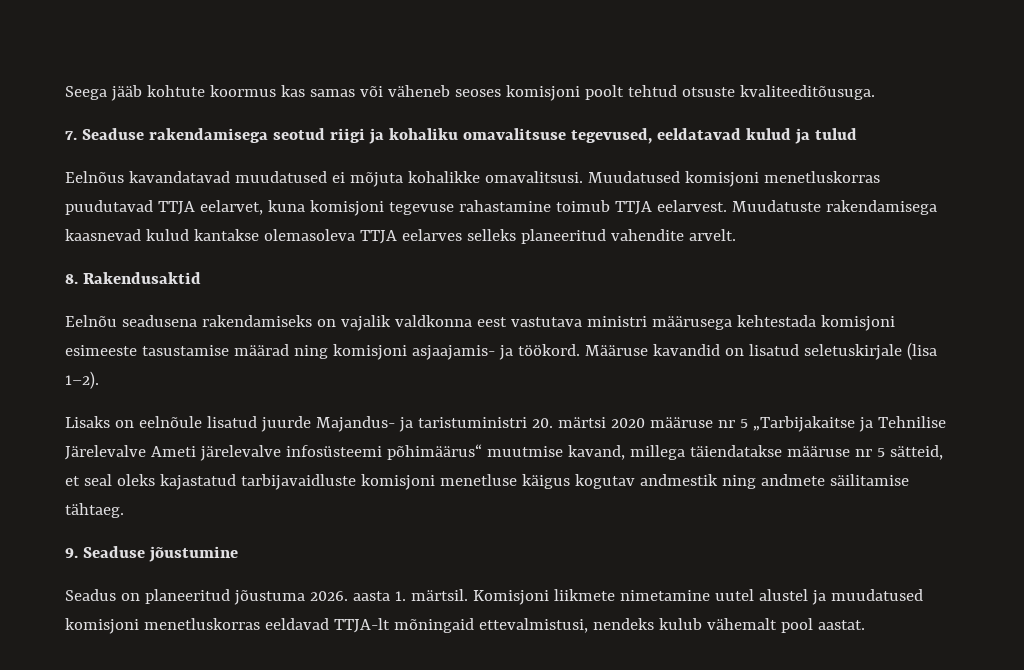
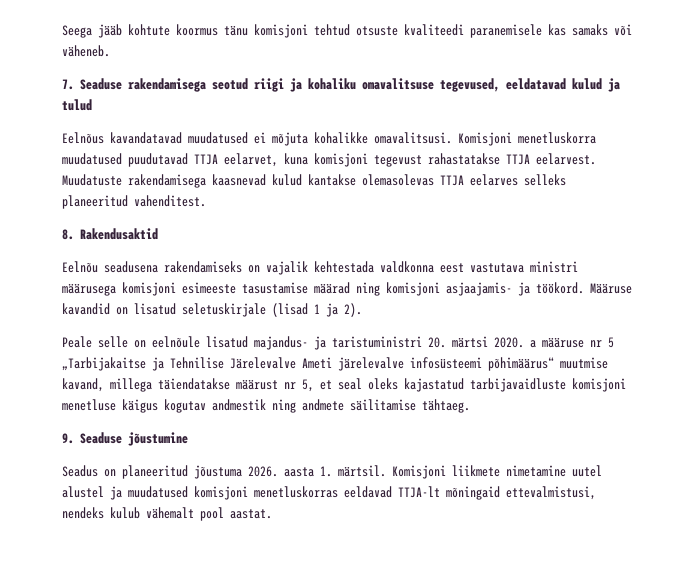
- Seega jääb kohtute koormus kas samas või väheneb seoses komisjoni poolt tehtud otsuste kvaliteeditõusuga.
+ Seega jääb kohtute koormus tänu komisjoni tehtud otsuste kvaliteedi paranemisele kas samaks või väheneb.
- Muudatused komisjoni menetluskorras puudutavad TTJA eelarvet, kuna komisjoni tegevuse rahastamine toimub TTJA eelarvest.
+ Komisjoni menetluskorra muudatused puudutavad TTJA eelarvet, kuna komisjoni tegevust rahastatakse TTJA eelarvest.
- Muudatuste rakendamisega kaasnevad kulud kantakse olemasoleva TTJA eelarves selleks planeeritud vahendite arvelt.
+ Muudatuste rakendamisega kaasnevad kulud kantakse olemasolevas TTJA eelarves selleks planeeritud vahenditest.
- Eelnõu seadusena rakendamiseks on vajalik valdkonna eest vastutava ministri määrusega kehtestada komisjoni esimeeste tasustamise määrad ning komisjoni asjaajamis- ja töökord.
+ Eelnõu seadusena rakendamiseks on vajalik kehtestada valdkonna eest vastutava ministri määrusega komisjoni esimeeste tasustamise määrad ning komisjoni asjaajamis- ja töökord.
- Määruse kavandid on lisatud seletuskirjale (lisa 1–2).
- Lisaks on eelnõule lisatud juurde Majandus- ja taristuministri 20. märtsi 2020 määruse nr 5 „Tarbijakaitse ja Tehnilise Järelevalve Ameti järelevalve infosüsteemi põhimäärus“ muutmise kavand, millega täiendatakse määruse nr 5 sätteid, et seal oleks kajastatud tarbijavaidluste komisjoni menetluse käigus kogutav andmestik ning andmete säilitamise tähtaeg.
+ Määruse kavandid on lisatud seletuskirjale (lisad 1 ja 2).
+ Peale selle on eelnõule lisatud majandus- ja taristuministri 20. märtsi 2020. a määruse nr 5 „Tarbijakaitse ja Tehnilise Järelevalve Ameti järelevalve infosüsteemi põhimäärus“ muutmise kavand, millega täiendatakse määrust nr 5, et seal oleks kajastatud tarbijavaidluste komisjoni menetluse käigus kogutav andmestik ning andmete säilitamise tähtaeg.

